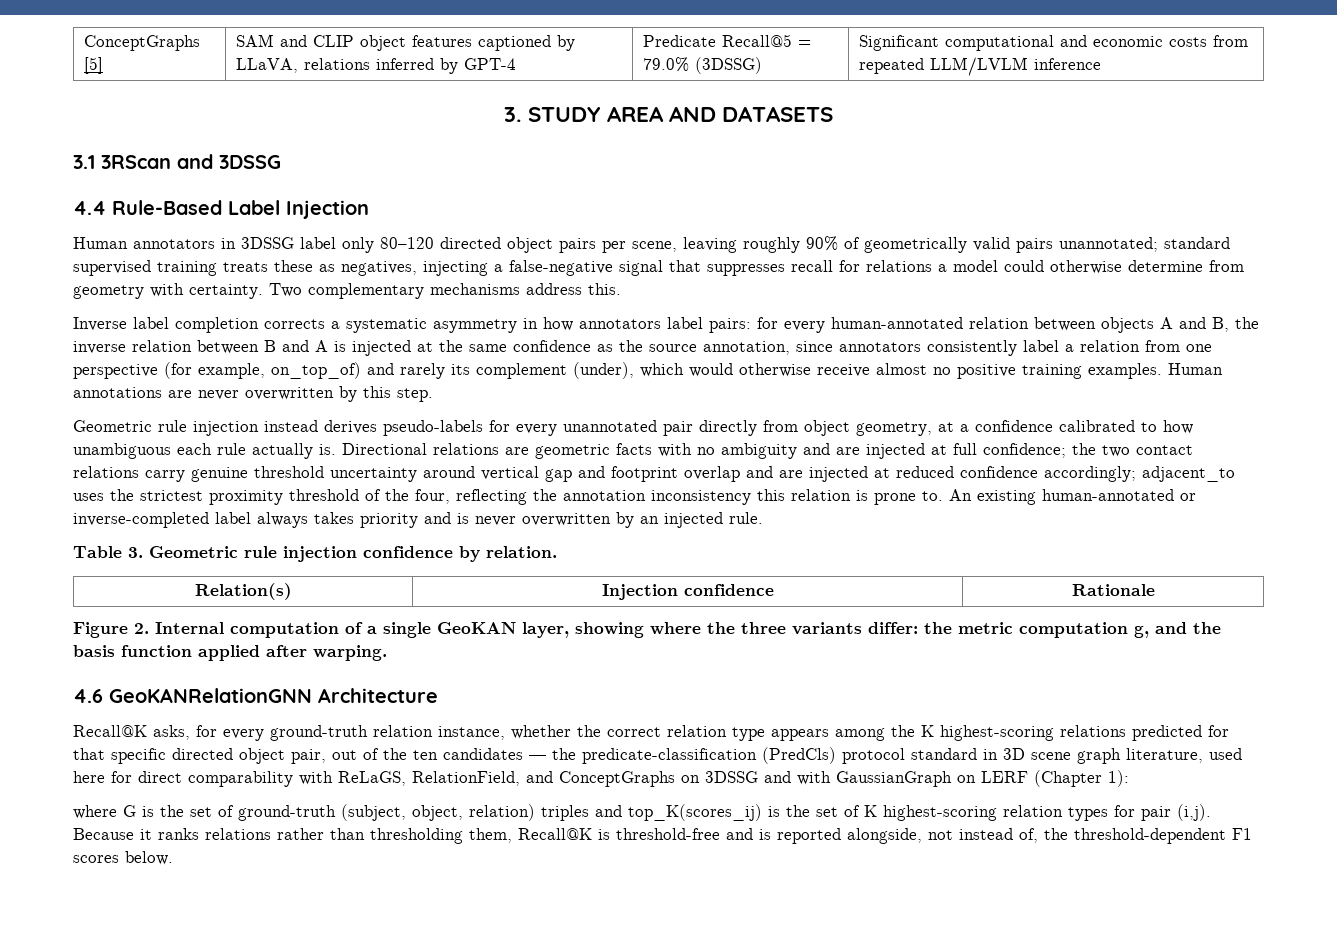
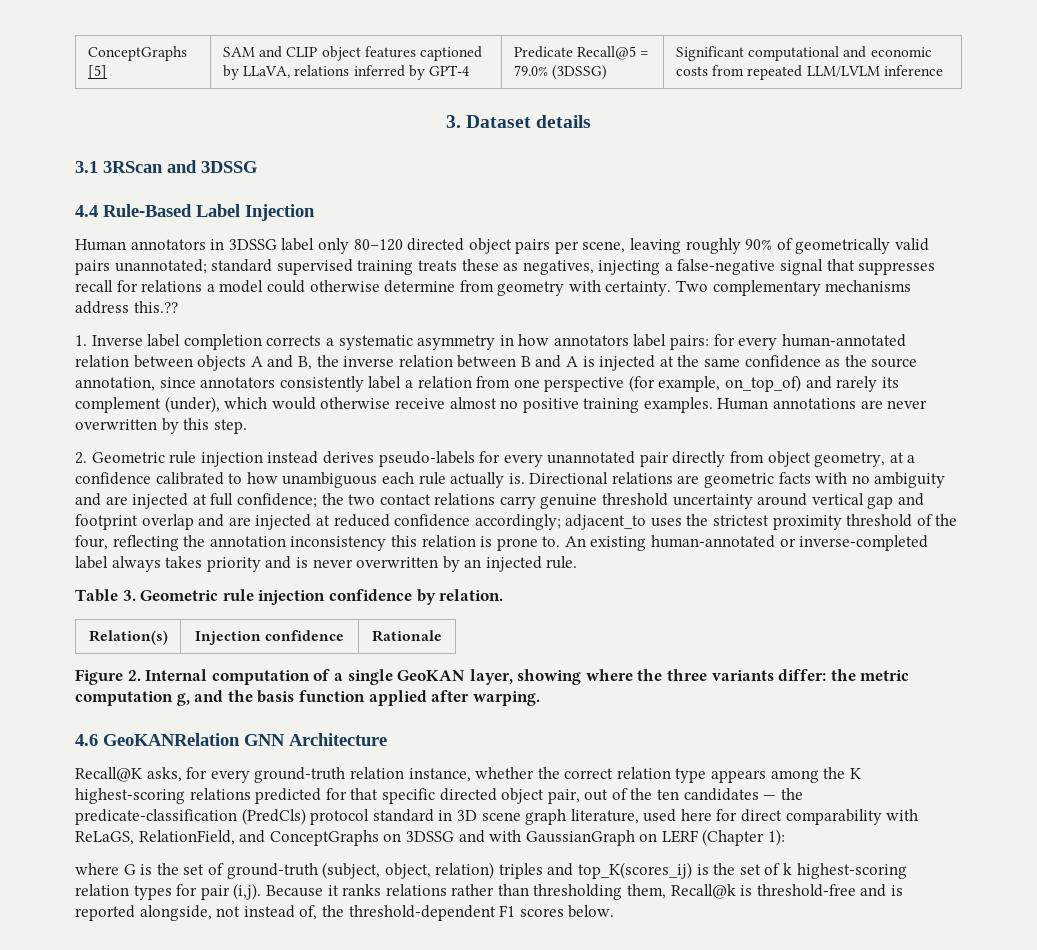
- 3. STUDY AREA AND DATASETS
+ 3. Dataset details
- Two complementary mechanisms address this.
- Inverse label completion corrects a systematic asymmetry in how annotators label pairs:
+ Two complementary mechanisms address this.??
+ 1. Inverse label completion corrects a systematic asymmetry in how annotators label pairs:
- Geometric rule injection instead derives pseudo-labels for every unannotated pair directly from object geometry, at a confidence calibrated to how unambiguous each rule actually is.
+ 2. Geometric rule injection instead derives pseudo-labels for every unannotated pair directly from object geometry, at a confidence calibrated to how unambiguous each rule actually is.
- 4.6 GeoKANRelationGNN Architecture
+ 4.6 GeoKANRelation GNN Architecture
- where G is the set of ground-truth (subject, object, relation) triples and top_K(scores_ij) is the set of K highest-scoring relation types for pair (i,j).
+ where G is the set of ground-truth (subject, object, relation) triples and top_K(scores_ij) is the set of k highest-scoring relation types for pair (i,j).
- Because it ranks relations rather than thresholding them, Recall@K is threshold-free and is reported alongside, not instead of, the threshold-dependent F1 scores below.
+ Because it ranks relations rather than thresholding them, Recall@k is threshold-free and is reported alongside, not instead of, the threshold-dependent F1 scores below.

